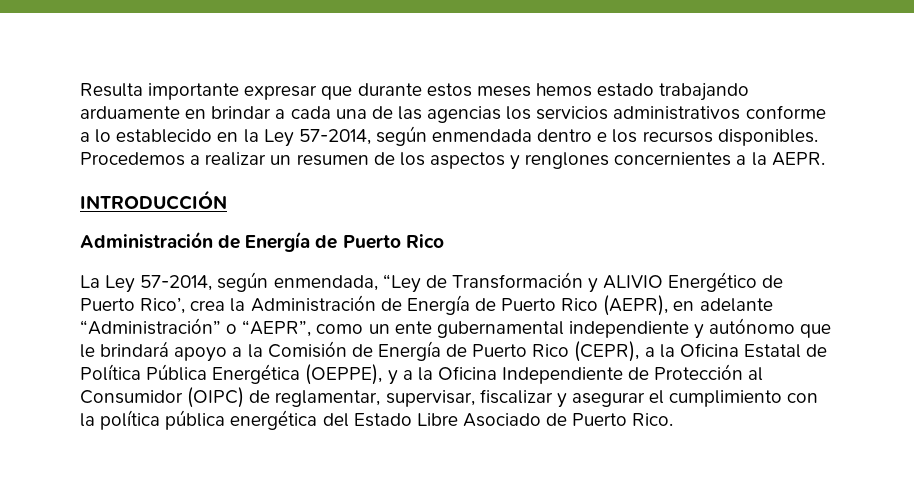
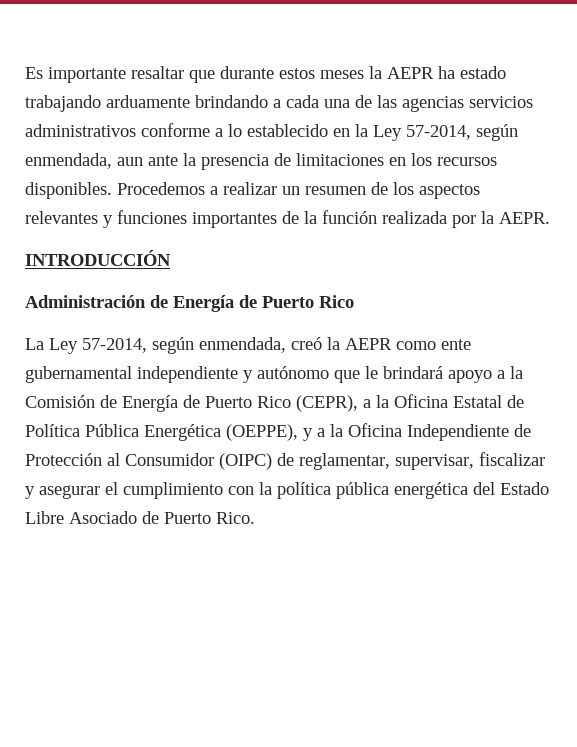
- Resulta importante expresar que durante estos meses hemos estado trabajando arduamente en brindar a cada una de las agencias los servicios administrativos conforme a lo establecido en la Ley 57-2014, según enmendada dentro e los recursos disponibles.
+ Es importante resaltar que durante estos meses la AEPR ha estado trabajando arduamente brindando a cada una de las agencias servicios administrativos conforme a lo establecido en la Ley 57-2014, según enmendada, aun ante la presencia de limitaciones en los recursos disponibles.
- Procedemos a realizar un resumen de los aspectos y renglones concernientes a la AEPR.
+ Procedemos a realizar un resumen de los aspectos relevantes y funciones importantes de la función realizada por la AEPR.
- La Ley 57-2014, según enmendada, “Ley de Transformación y ALIVIO Energético de Puerto Rico’, crea la Administración de Energía de Puerto Rico (AEPR), en adelante “Administración” o “AEPR”, como un ente gubernamental independiente y autónomo que le brindará apoyo a la Comisión de Energía de Puerto Rico (CEPR), a la Oficina Estatal de Política Pública Energética (OEPPE), y a la Oficina Independiente de Protección al Consumidor (OIPC) de reglamentar, supervisar, fiscalizar y asegurar el cumplimiento con la política pública energética del Estado Libre Asociado de Puerto Rico.
+ La Ley 57-2014, según enmendada, creó la AEPR como ente gubernamental independiente y autónomo que le brindará apoyo a la Comisión de Energía de Puerto Rico (CEPR), a la Oficina Estatal de Política Pública Energética (OEPPE), y a la Oficina Independiente de Protección al Consumidor (OIPC) de reglamentar, supervisar, fiscalizar y asegurar el cumplimiento con la política pública energética del Estado Libre Asociado de Puerto Rico.

